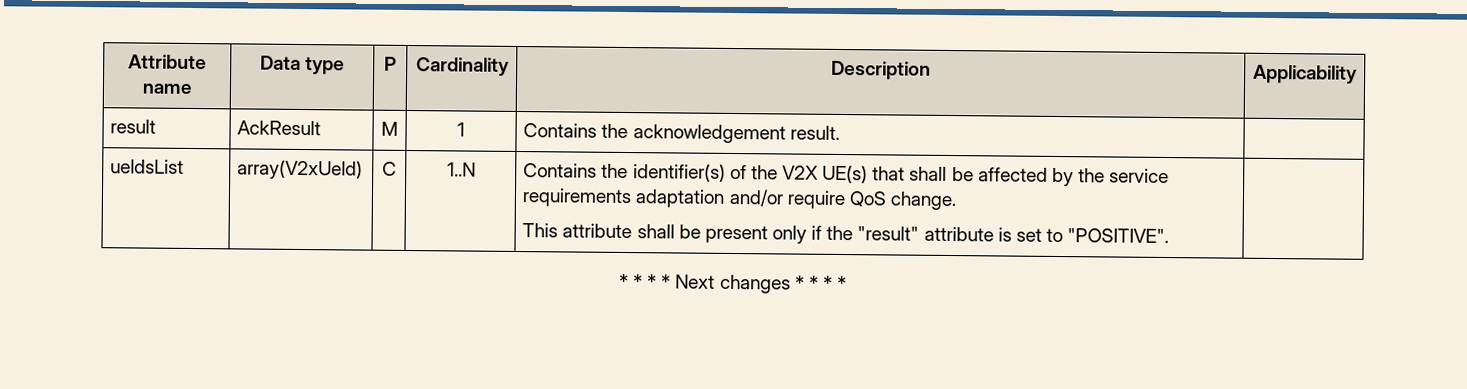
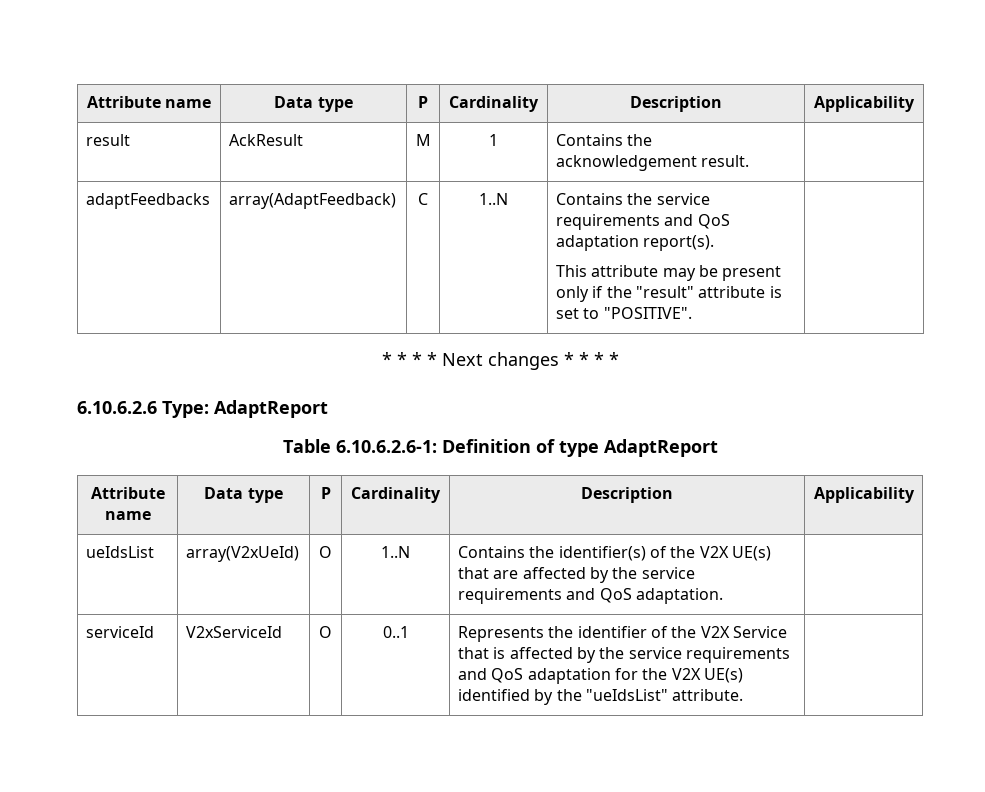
- ueIdsList | array(V2xUeId) | C | 1..N | Contains the identifier(s) of the V2X UE(s) that shall be affected by the service requirements adaptation and/or require QoS change.
- This attribute shall be present only if the "result" attribute is set to "POSITIVE". |
+ adaptFeedbacks | array(AdaptFeedback) | C | 1..N | Contains the service requirements and QoS adaptation report(s).
+ This attribute may be present only if the "result" attribute is set to "POSITIVE". |
+ 6.10.6.2.6 Type: AdaptReport
+ Table 6.10.6.2.6-1: Definition of type AdaptReport
+ Attribute name | Data type | P | Cardinality | Description | Applicability
+ ueIdsList | array(V2xUeId) | O | 1..N | Contains the identifier(s) of the V2X UE(s) that are affected by the service requirements and QoS adaptation. |
+ serviceId | V2xServiceId | O | 0..1 | Represents the identifier of the V2X Service that is affected by the service requirements and QoS adaptation for the V2X UE(s) identified by the "ueIdsList" attribute. |

